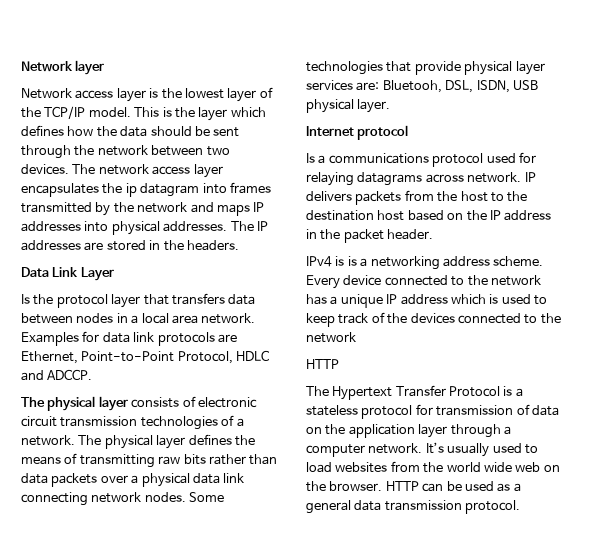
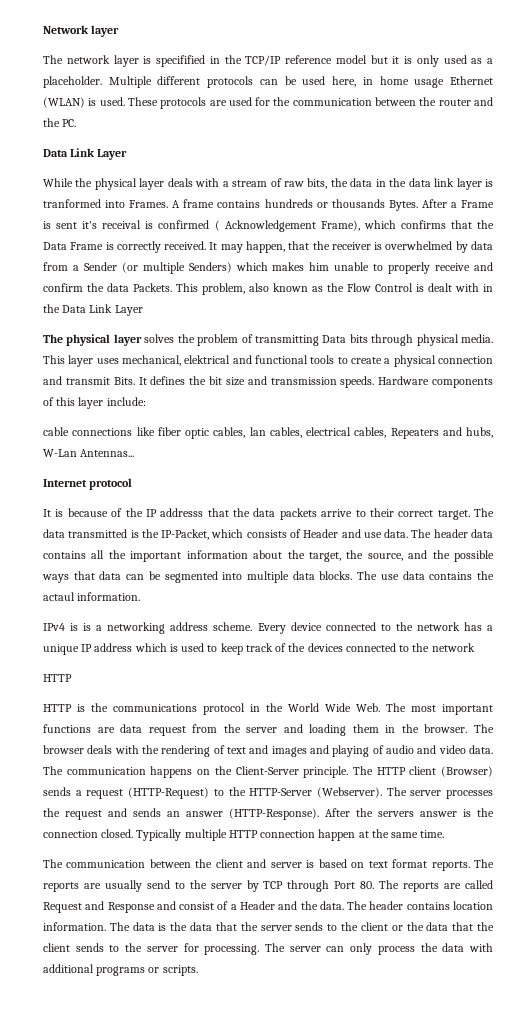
- Network access layer is the lowest layer of the TCP/IP model. This is the layer which defines how the data should be sent through the network between two devices. The network access layer encapsulates the ip datagram into frames transmitted by the network and maps IP addresses into physical addresses. The IP addresses are stored in the headers.
+ The network layer is specifified in the TCP/IP reference model but it is only used as a placeholder. Multiple different protocols can be used here, in home usage Ethernet (WLAN) is used. These protocols are used for the communication between the router and the PC.
  Data Link Layer
- Is the protocol layer that transfers data between nodes in a local area network. Examples for data link protocols are Ethernet, Point-to-Point Protocol, HDLC and ADCCP.
- The physical layer consists of electronic circuit transmission technologies of a network. The physical layer defines the means of transmitting raw bits rather than data packets over a physical data link connecting network nodes. Some technologies that provide physical layer services are: Bluetooh, DSL, ISDN, USB physical layer.
+ While the physical layer deals with a stream of raw bits, the data in the data link layer is tranformed into Frames. A frame contains hundreds or thousands Bytes. After a Frame is sent it's receival is confirmed ( Acknowledgement Frame), which confirms that the Data Frame is correctly received. It may happen, that the receiver is overwhelmed by data from a Sender (or multiple Senders) which makes him unable to properly receive and confirm the data Packets. This problem, also known as the Flow Control is dealt with in the Data Link Layer
+ The physical layer solves the problem of transmitting Data bits through physical media. This layer uses mechanical, elektrical and functional tools to create a physical connection and transmit Bits. It defines the bit size and transmission speeds. Hardware components of this layer include:
+ cable connections like fiber optic cables, lan cables, electrical cables, Repeaters and hubs, W-Lan Antennas...
  Internet protocol
- Is a communications protocol used for relaying datagrams across network. IP delivers packets from the host to the destination host based on the IP address in the packet header.
+ It is because of the IP addresss that the data packets arrive to their correct target. The data transmitted is the IP-Packet, which consists of Header and use data. The header data contains all the important information about the target, the source, and the possible ways that data can be segmented into multiple data blocks. The use data contains the actaul information.
- The Hypertext Transfer Protocol is a stateless protocol for transmission of data on the application layer through a computer network. It’s usually used to load websites from the world wide web on the browser. HTTP can be used as a general data transmission protocol.
+ HTTP is the communications protocol in the World Wide Web. The most important functions are data request from the server and loading them in the browser. The browser deals with the rendering of text and images and playing of audio and video data. The communication happens on the Client-Server principle. The HTTP client (Browser) sends a request (HTTP-Request) to the HTTP-Server (Webserver). The server processes the request and sends an answer (HTTP-Response). After the servers answer is the connection closed. Typically multiple HTTP connection happen at the same time.
+ The communication between the client and server is based on text format reports. The reports are usually send to the server by TCP through Port 80. The reports are called Request and Response and consist of a Header and the data. The header contains location information. The data is the data that the server sends to the client or the data that the client sends to the server for processing. The server can only process the data with additional programs or scripts.

